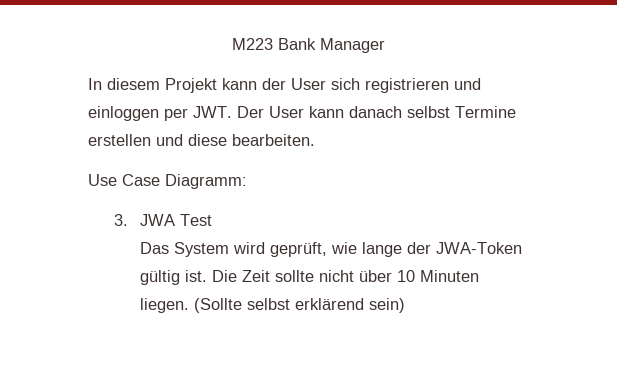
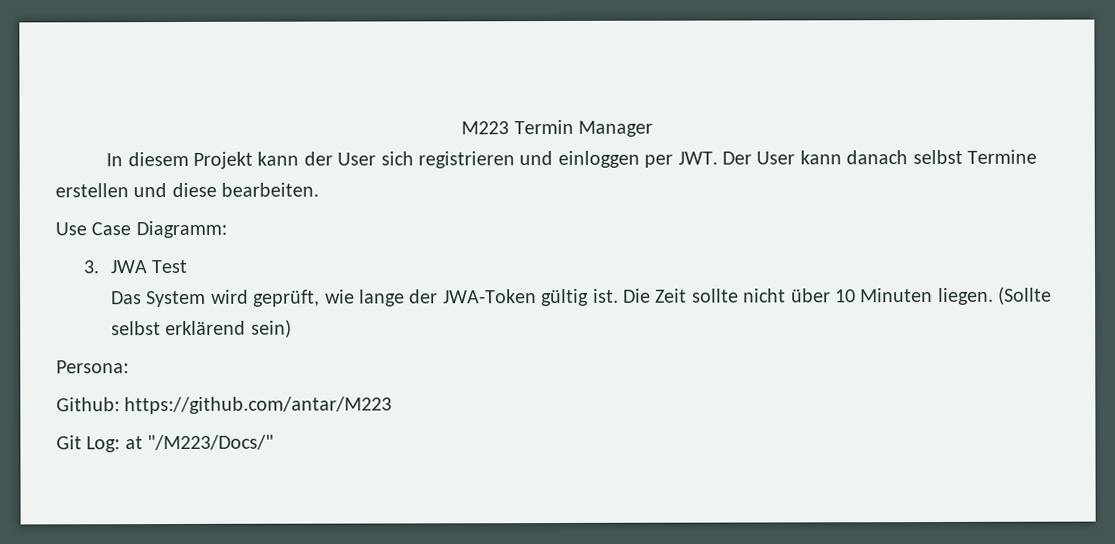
- M223 Bank Manager
+ M223 Termin Manager
+ Persona:
+ Github: https://github.com/antar/M223
+ Git Log: at "/M223/Docs/"

